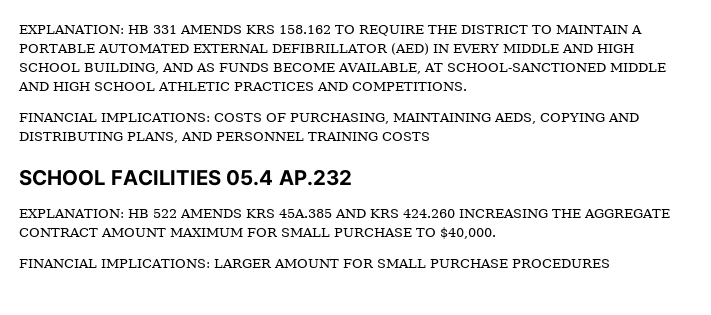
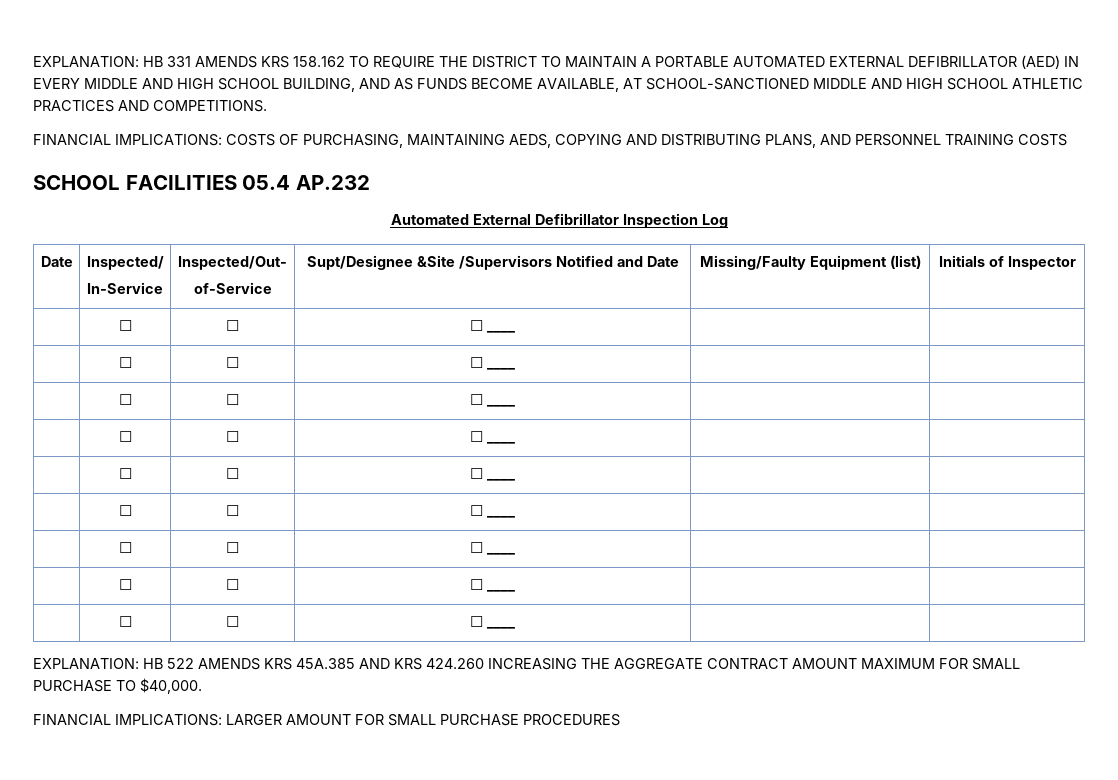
+ Automated External Defibrillator Inspection Log
+ Date | Inspected/
+ In-Service | Inspected/Out-
+ of-Service | Supt/Designee &Site /Supervisors Notified and Date | Missing/Faulty Equipment (list) | Initials of Inspector
+ | ☐ | ☐ | ☐ ____ | |
+ | ☐ | ☐ | ☐ ____ | |
+ | ☐ | ☐ | ☐ ____ | |
+ | ☐ | ☐ | ☐ ____ | |
+ | ☐ | ☐ | ☐ ____ | |
+ | ☐ | ☐ | ☐ ____ | |
+ | ☐ | ☐ | ☐ ____ | |
+ | ☐ | ☐ | ☐ ____ | |
+ | ☐ | ☐ | ☐ ____ | |

